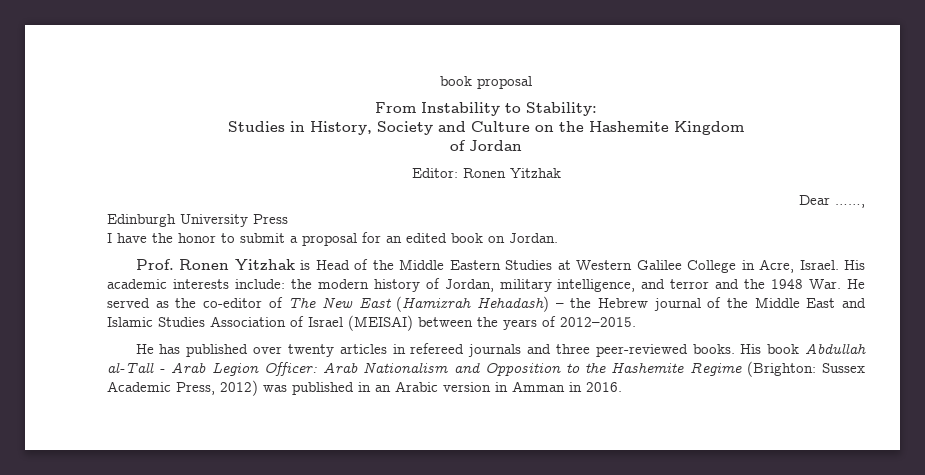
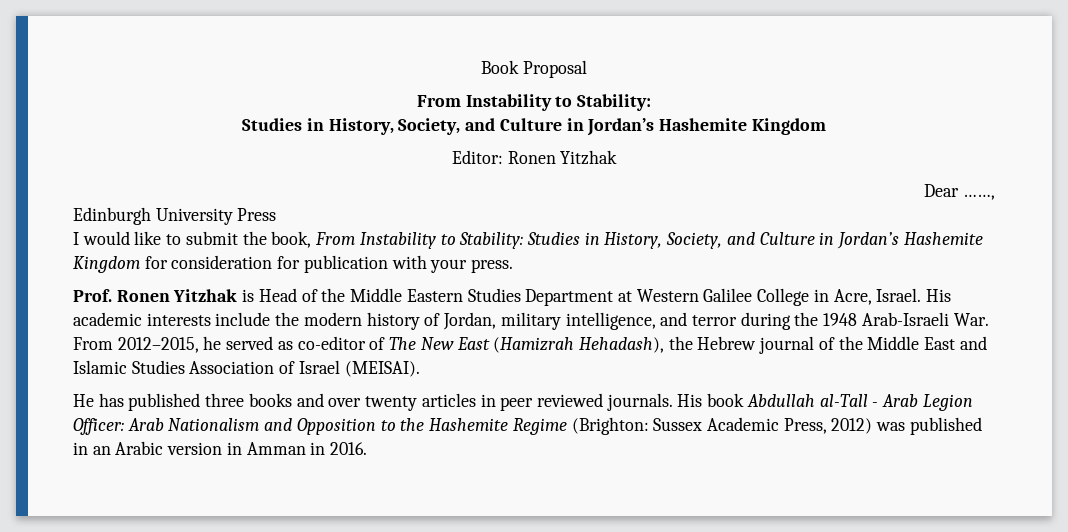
- book proposal
+ Book Proposal
  From Instability to Stability:
- Studies in History, Society and Culture on the Hashemite Kingdom
- of Jordan
+ Studies in History, Society, and Culture in Jordan’s Hashemite Kingdom
- I have the honor to submit a proposal for an edited book on Jordan.
+ I would like to submit the book, From Instability to Stability: Studies in History, Society, and Culture in Jordan’s Hashemite Kingdom for consideration for publication with your press.
- Prof. Ronen Yitzhak is Head of the Middle Eastern Studies at Western Galilee College in Acre, Israel.
+ Prof. Ronen Yitzhak is Head of the Middle Eastern Studies Department at Western Galilee College in Acre, Israel.
- His academic interests include: the modern history of Jordan, military intelligence, and terror and the 1948 War. He served as the co-editor of The New East (Hamizrah Hehadash) – the Hebrew journal of the Middle East and Islamic Studies Association of Israel (MEISAI) between the years of 2012–2015.
+ His academic interests include the modern history of Jordan, military intelligence, and terror during the 1948 Arab-Israeli War. From 2012–2015, he served as co-editor of The New East (Hamizrah Hehadash), the Hebrew journal of the Middle East and Islamic Studies Association of Israel (MEISAI).
- He has published over twenty articles in refereed journals and three peer-reviewed books.
+ He has published three books and over twenty articles in peer reviewed journals.

